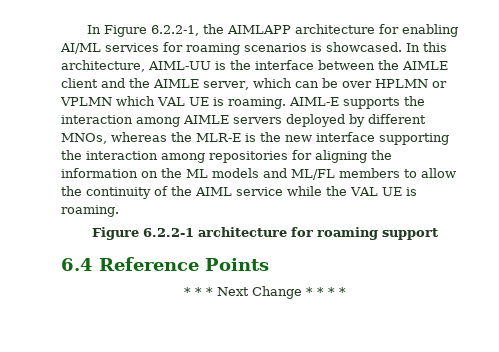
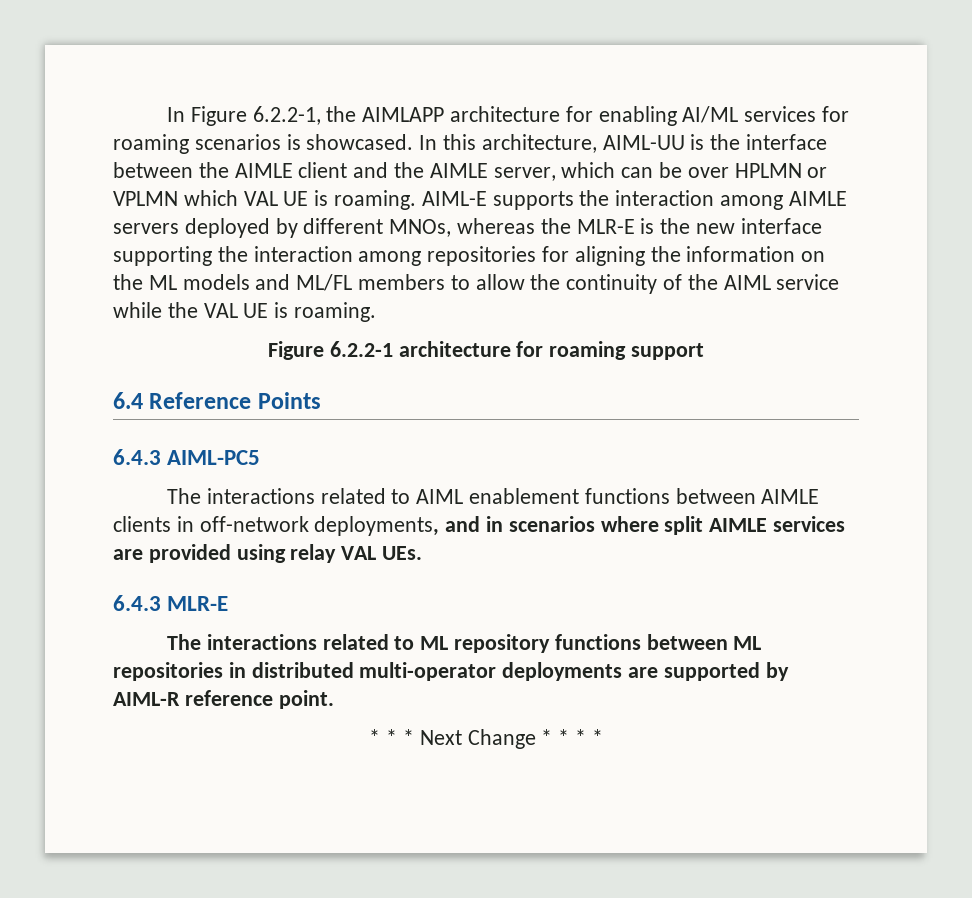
+ 6.4.3 AIML-PC5
+ The interactions related to AIML enablement functions between AIMLE clients in off-network deployments, and in scenarios where split AIMLE services are provided using relay VAL UEs.
+ 6.4.3 MLR-E
+ The interactions related to ML repository functions between ML repositories in distributed multi-operator deployments are supported by AIML-R reference point.

